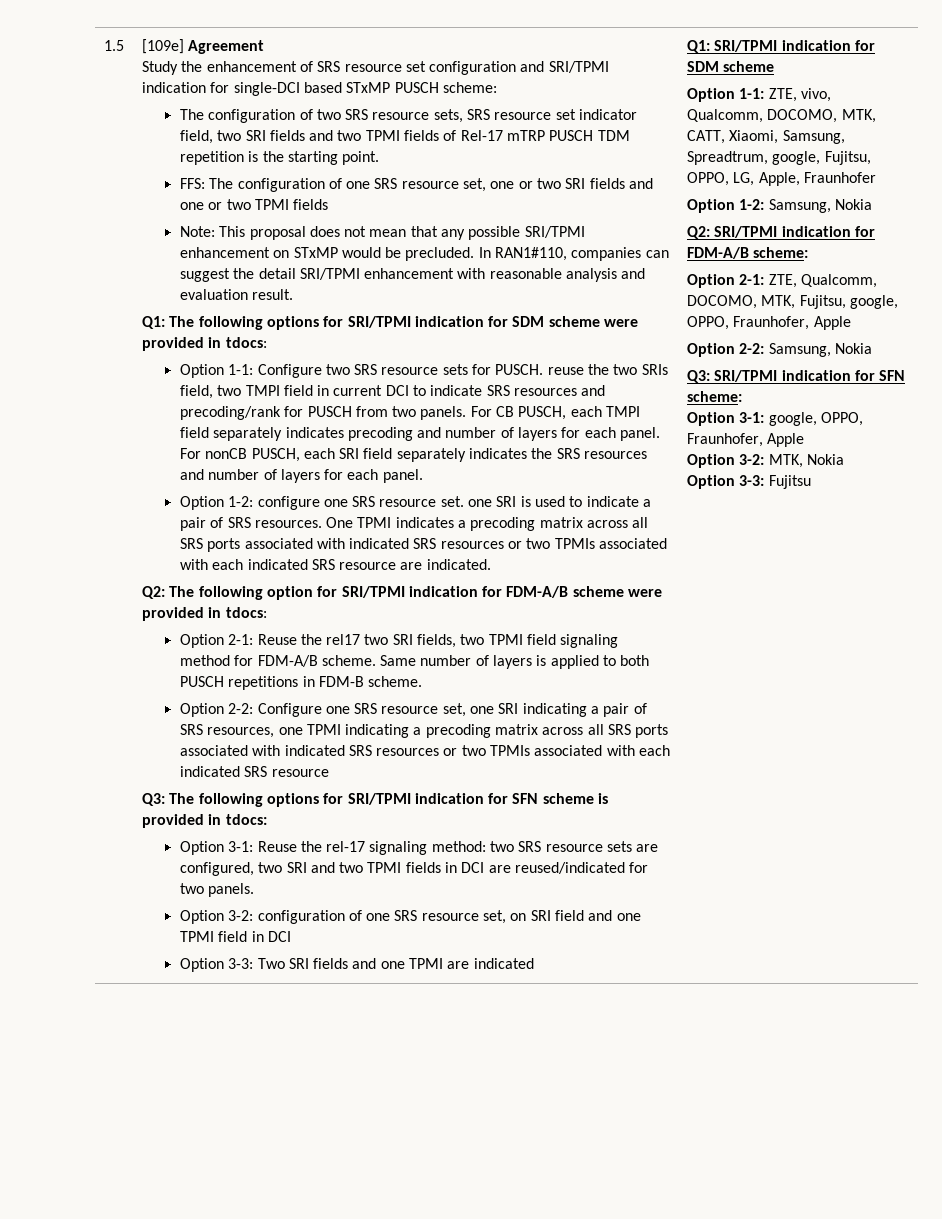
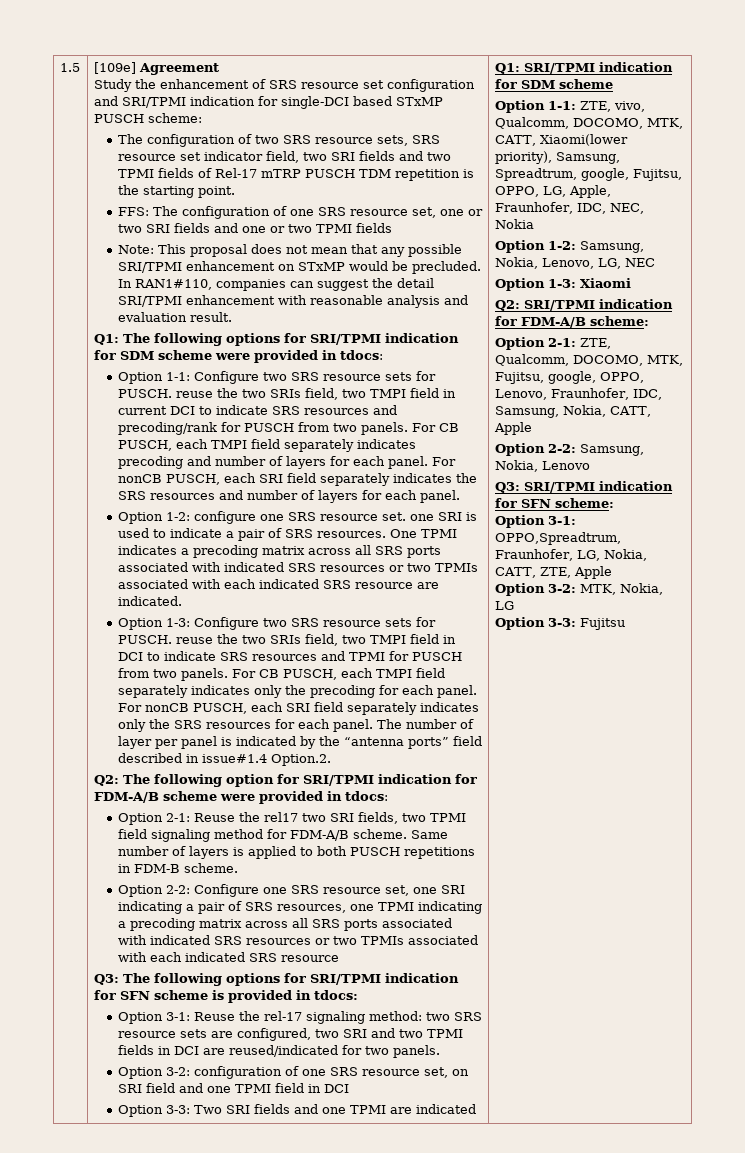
+ Option 1-3: Configure two SRS resource sets for PUSCH. reuse the two SRIs field, two TMPI field in DCI to indicate SRS resources and TPMI for PUSCH from two panels. For CB PUSCH, each TMPI field separately indicates only the precoding for each panel. For nonCB PUSCH, each SRI field separately indicates only the SRS resources for each panel. The number of layer per panel is indicated by the “antenna ports” field described in issue#1.4 Option.2.
- Option 1-1: ZTE, vivo, Qualcomm, DOCOMO, MTK, CATT, Xiaomi, Samsung, Spreadtrum, google, Fujitsu, OPPO, LG, Apple, Fraunhofer
+ Option 1-1: ZTE, vivo, Qualcomm, DOCOMO, MTK, CATT, Xiaomi(lower priority), Samsung, Spreadtrum, google, Fujitsu, OPPO, LG, Apple, Fraunhofer, IDC, NEC, Nokia
- Option 1-2: Samsung, Nokia
+ Option 1-2: Samsung, Nokia, Lenovo, LG, NEC
+ Option 1-3: Xiaomi
- Option 2-1: ZTE, Qualcomm, DOCOMO, MTK, Fujitsu, google, OPPO, Fraunhofer, Apple
+ Option 2-1: ZTE, Qualcomm, DOCOMO, MTK, Fujitsu, google, OPPO, Lenovo, Fraunhofer, IDC, Samsung, Nokia, CATT, Apple
- Option 2-2: Samsung, Nokia
+ Option 2-2: Samsung, Nokia, Lenovo
- Option 3-1: google, OPPO, Fraunhofer, Apple
+ Option 3-1: OPPO,Spreadtrum, Fraunhofer, LG, Nokia, CATT, ZTE, Apple
- Option 3-2: MTK, Nokia
+ Option 3-2: MTK, Nokia, LG

